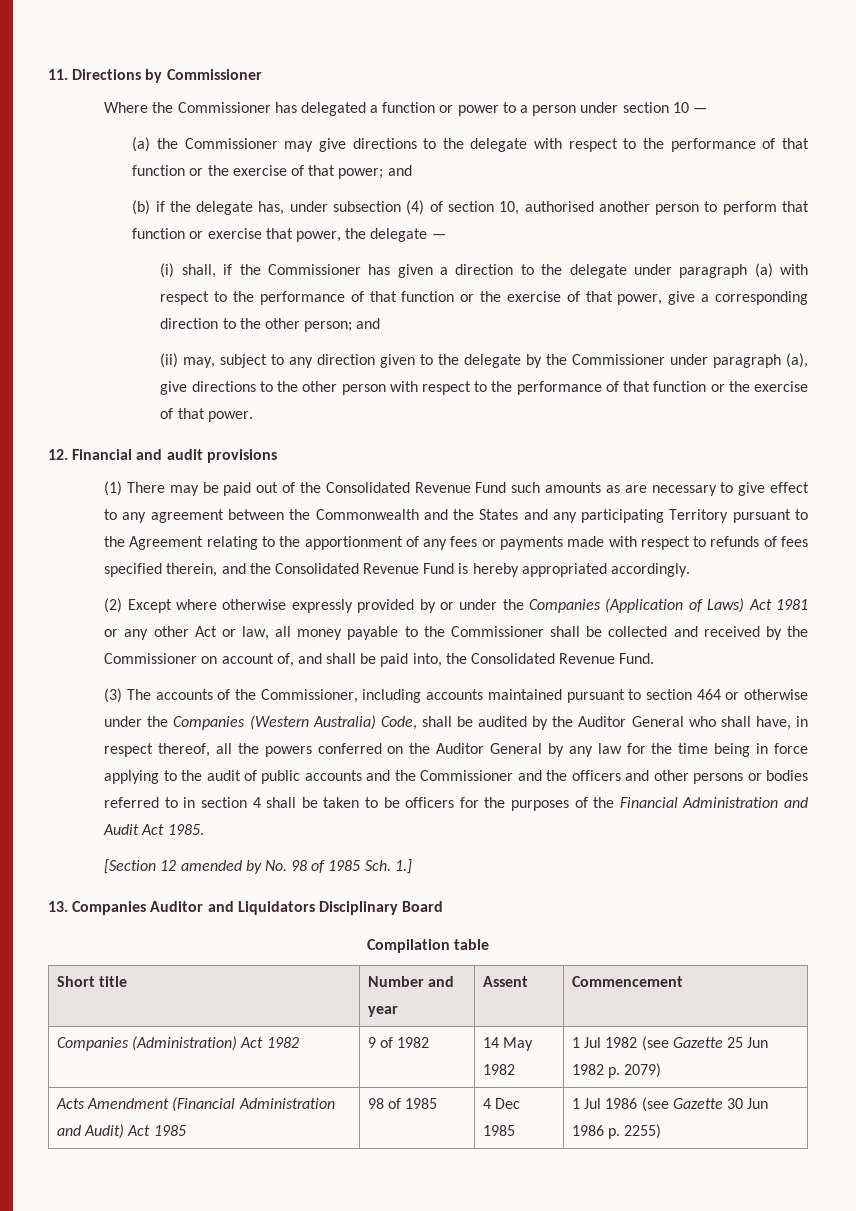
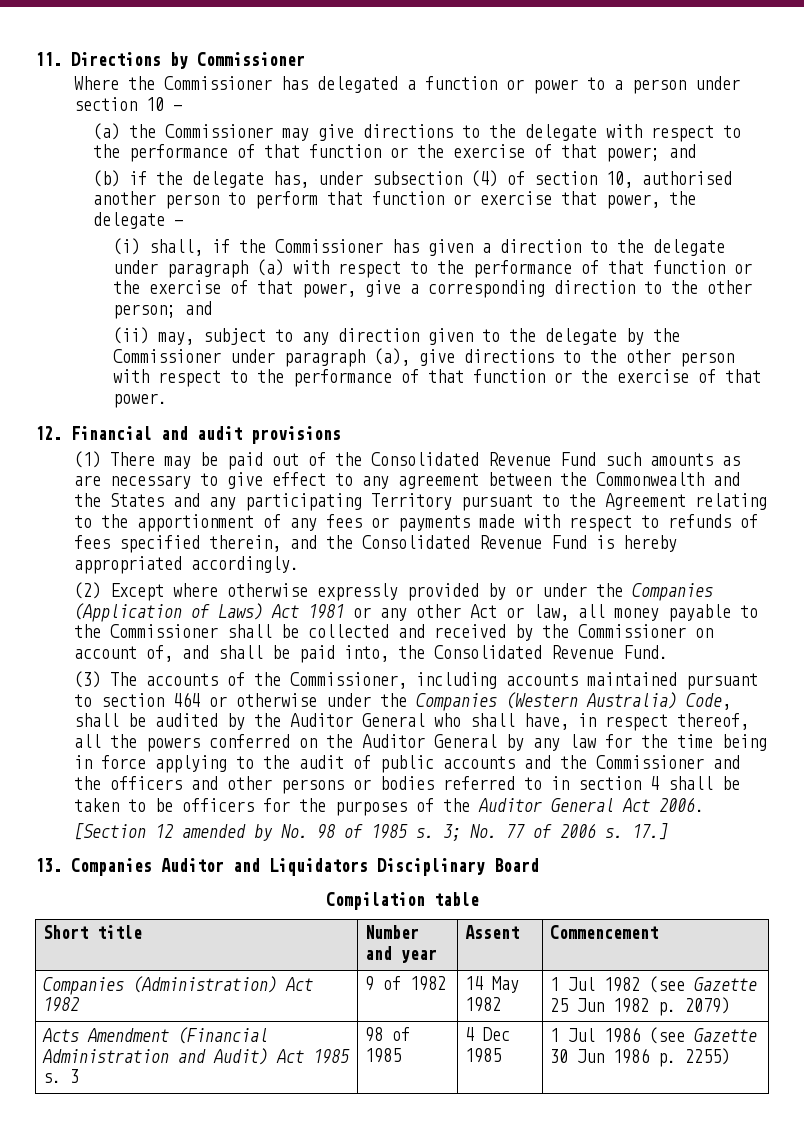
- (3) The accounts of the Commissioner, including accounts maintained pursuant to section 464 or otherwise under the Companies (Western Australia) Code, shall be audited by the Auditor General who shall have, in respect thereof, all the powers conferred on the Auditor General by any law for the time being in force applying to the audit of public accounts and the Commissioner and the officers and other persons or bodies referred to in section 4 shall be taken to be officers for the purposes of the Financial Administration and Audit Act 1985.
+ (3) The accounts of the Commissioner, including accounts maintained pursuant to section 464 or otherwise under the Companies (Western Australia) Code, shall be audited by the Auditor General who shall have, in respect thereof, all the powers conferred on the Auditor General by any law for the time being in force applying to the audit of public accounts and the Commissioner and the officers and other persons or bodies referred to in section 4 shall be taken to be officers for the purposes of the Auditor General Act 2006.
- [Section 12 amended by No. 98 of 1985 Sch. 1.]
+ [Section 12 amended by No. 98 of 1985 s. 3; No. 77 of 2006 s. 17.]
- Acts Amendment (Financial Administration and Audit) Act 1985 | 98 of 1985 | 4 Dec 1985 | 1 Jul 1986 (see Gazette 30 Jun 1986 p. 2255)
+ Acts Amendment (Financial Administration and Audit) Act 1985 s. 3 | 98 of 1985 | 4 Dec 1985 | 1 Jul 1986 (see Gazette 30 Jun 1986 p. 2255)

